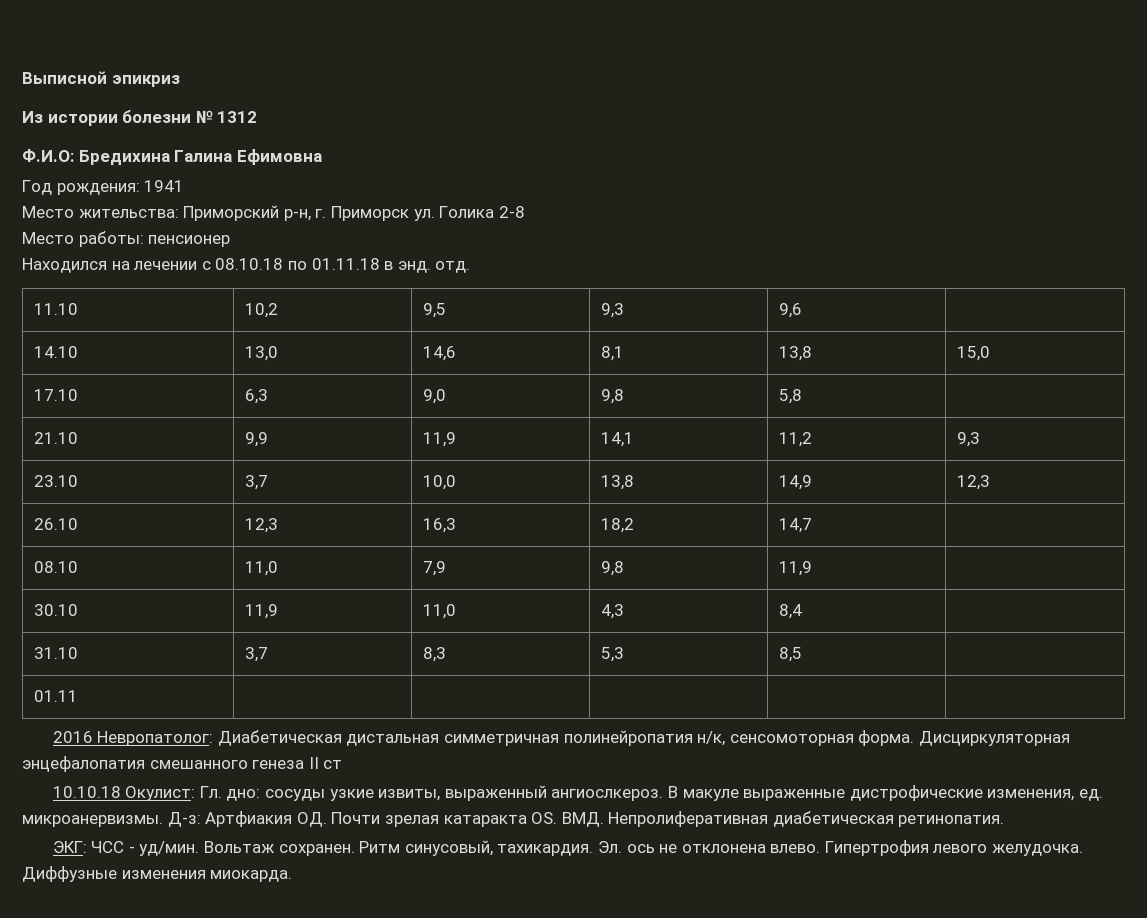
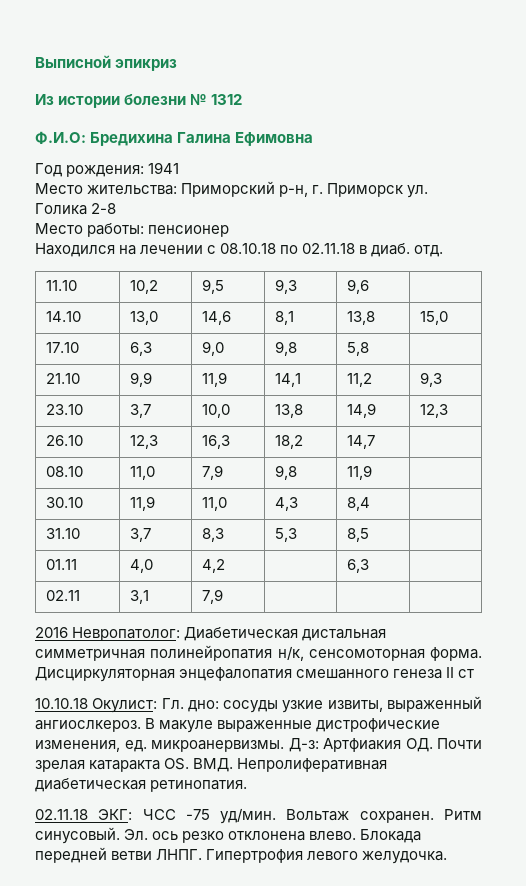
- Находился на лечении с 08.10.18 по 01.11.18 в энд. отд.
+ Находился на лечении с 08.10.18 по 02.11.18 в диаб. отд.
- 01.11 | | | | |
+ 01.11 | 4,0 | 4,2 | | 6,3 |
+ 02.11 | 3,1 | 7,9 | | |
- ЭКГ: ЧСС - уд/мин.
+ 02.11.18 ЭКГ: ЧСС -75 уд/мин.
- Ритм синусовый, тахикардия.
+ Ритм синусовый.
- Эл. ось не отклонена влево.
+ Эл. ось резко отклонена влево.
- Гипертрофия левого желудочка. Диффузные изменения миокарда.
+ Блокада передней ветви ЛНПГ. Гипертрофия левого желудочка.

